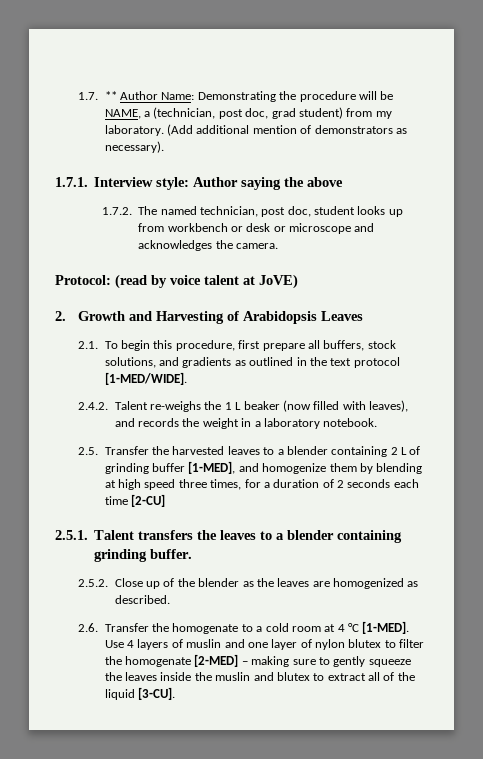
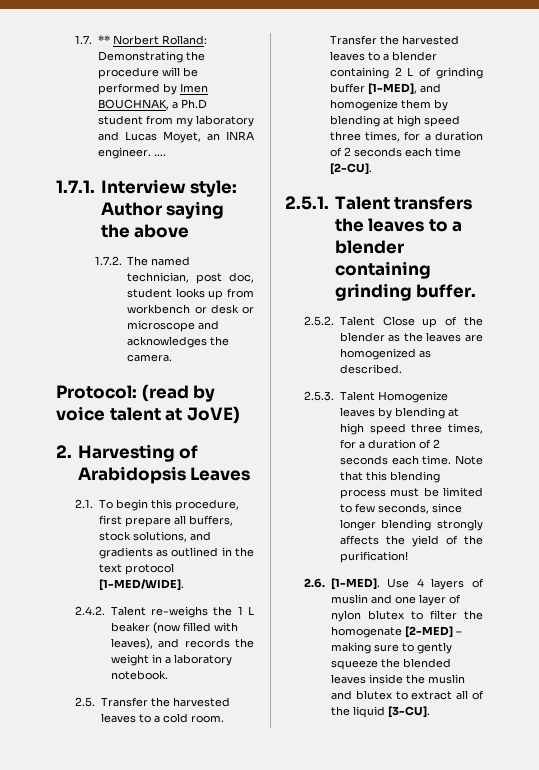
- 1.7. ** Author Name: Demonstrating the procedure will be NAME, a (technician, post doc, grad student) from my laboratory. (Add additional mention of demonstrators as necessary).
+ 1.7. ** Norbert Rolland: Demonstrating the procedure will be performed by Imen BOUCHNAK, a Ph.D student from my laboratory and Lucas Moyet, an INRA engineer. ….
- 2. Growth and Harvesting of Arabidopsis Leaves
+ 2. Harvesting of Arabidopsis Leaves
- 2.5. Transfer the harvested leaves to a blender containing 2 L of grinding buffer [1-MED], and homogenize them by blending at high speed three times, for a duration of 2 seconds each time [2-CU]
+ 2.5. Transfer the harvested leaves to a cold room. Transfer the harvested leaves to a blender containing 2 L of grinding buffer [1-MED], and homogenize them by blending at high speed three times, for a duration of 2 seconds each time [2-CU].
- 2.5.2. Close up of the blender as the leaves are homogenized as described.
+ 2.5.2. Talent Close up of the blender as the leaves are homogenized as described.
- 2.6. Transfer the homogenate to a cold room at 4 °C [1-MED].
+ 2.5.3. Talent Homogenize leaves by blending at high speed three times, for a duration of 2 seconds each time. Note that this blending process must be limited to few seconds, since longer blending strongly affects the yield of the purification!
+ 2.6. [1-MED].
- Use 4 layers of muslin and one layer of nylon blutex to filter the homogenate [2-MED] – making sure to gently squeeze the leaves inside the muslin and blutex to extract all of the liquid [3-CU].
+ Use 4 layers of muslin and one layer of nylon blutex to filter the homogenate [2-MED] – making sure to gently squeeze the blended leaves inside the muslin and blutex to extract all of the liquid [3-CU].

